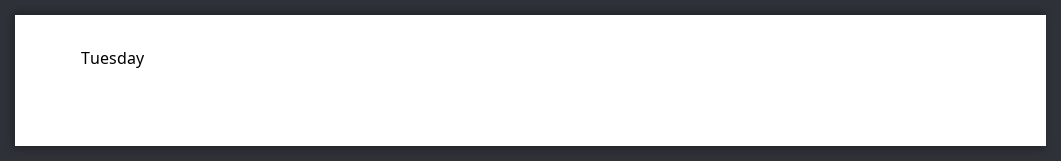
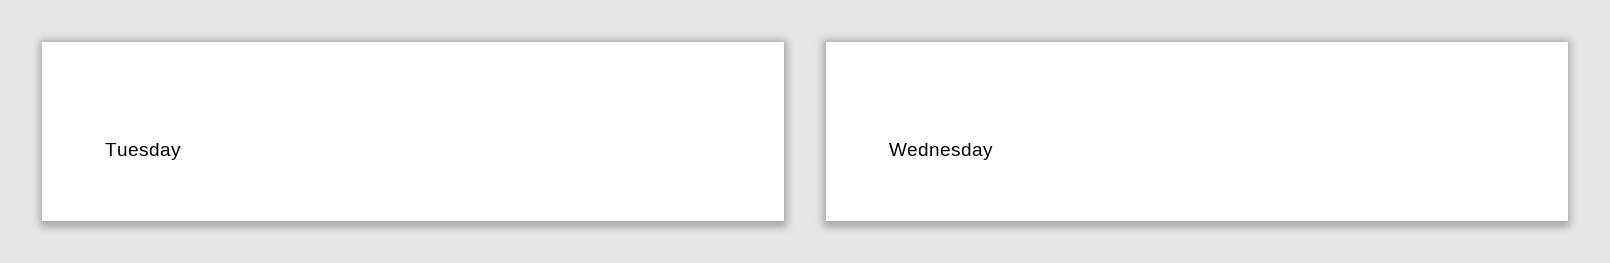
+ Wednesday

